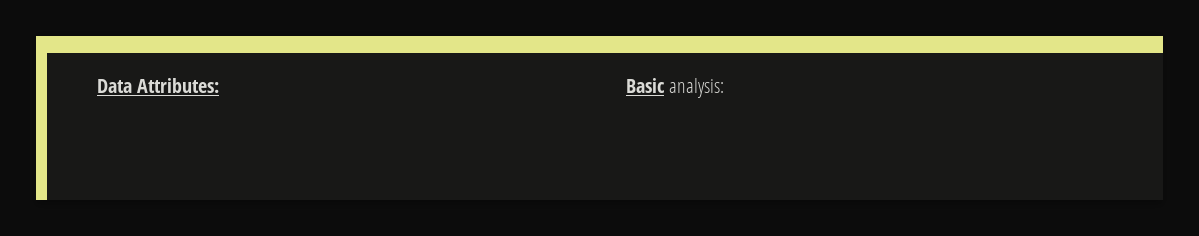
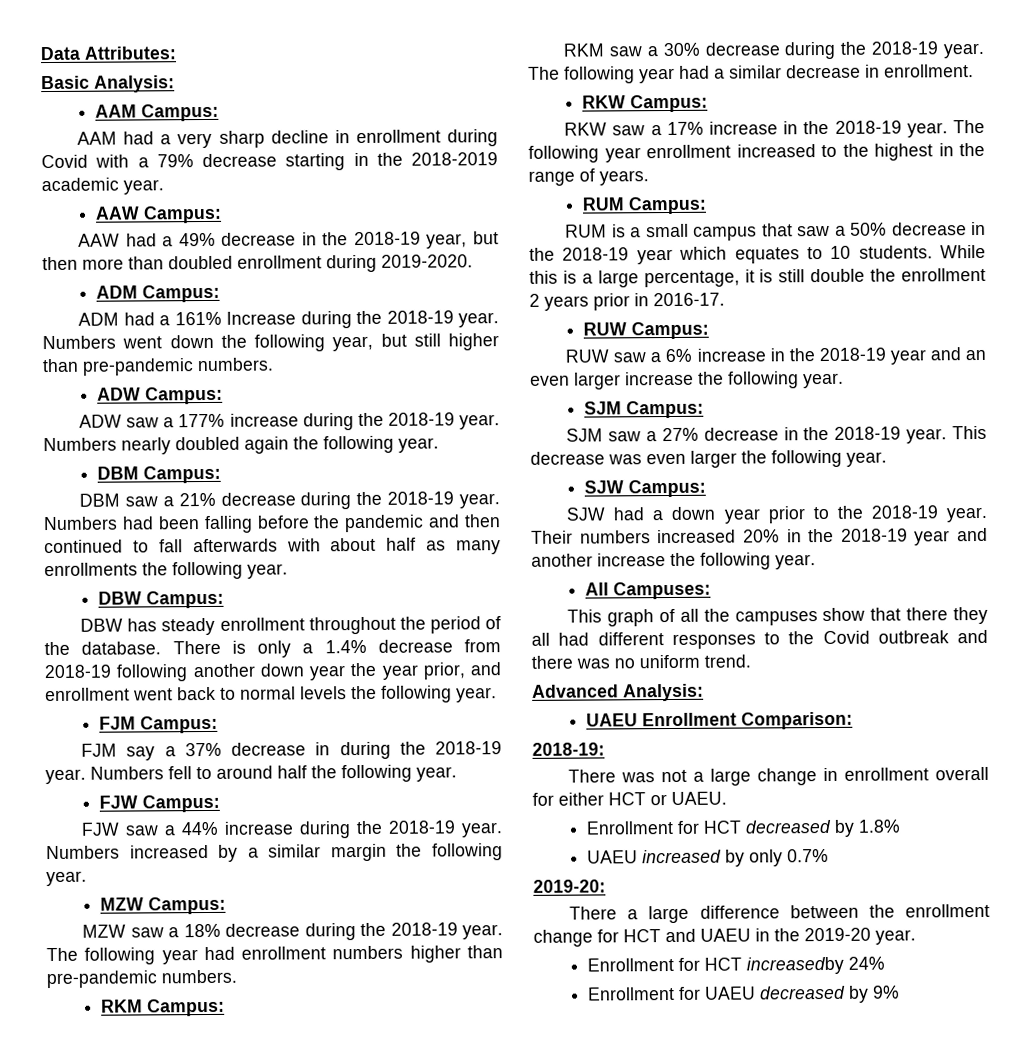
- Basic analysis:
+ Basic Analysis:
+ AAM Campus:
+ AAM had a very sharp decline in enrollment during Covid with a 79% decrease starting in the 2018-2019 academic year.
+ AAW Campus:
+ AAW had a 49% decrease in the 2018-19 year, but then more than doubled enrollment during 2019-2020.
+ ADM Campus:
+ ADM had a 161% Increase during the 2018-19 year. Numbers went down the following year, but still higher than pre-pandemic numbers.
+ ADW Campus:
+ ADW saw a 177% increase during the 2018-19 year. Numbers nearly doubled again the following year.
+ DBM Campus:
+ DBM saw a 21% decrease during the 2018-19 year. Numbers had been falling before the pandemic and then continued to fall afterwards with about half as many enrollments the following year.
+ DBW Campus:
+ DBW has steady enrollment throughout the period of the database. There is only a 1.4% decrease from 2018-19 following another down year the year prior, and enrollment went back to normal levels the following year.
+ FJM Campus:
+ FJM say a 37% decrease in during the 2018-19 year. Numbers fell to around half the following year.
+ FJW Campus:
+ FJW saw a 44% increase during the 2018-19 year. Numbers increased by a similar margin the following year.
+ MZW Campus:
+ MZW saw a 18% decrease during the 2018-19 year. The following year had enrollment numbers higher than pre-pandemic numbers.
+ RKM Campus:
+ RKM saw a 30% decrease during the 2018-19 year. The following year had a similar decrease in enrollment.
+ RKW Campus:
+ RKW saw a 17% increase in the 2018-19 year. The following year enrollment increased to the highest in the range of years.
+ RUM Campus:
+ RUM is a small campus that saw a 50% decrease in the 2018-19 year which equates to 10 students. While this is a large percentage, it is still double the enrollment 2 years prior in 2016-17.
+ RUW Campus:
+ RUW saw a 6% increase in the 2018-19 year and an even larger increase the following year.
+ SJM Campus:
+ SJM saw a 27% decrease in the 2018-19 year. This decrease was even larger the following year.
+ SJW Campus:
+ SJW had a down year prior to the 2018-19 year. Their numbers increased 20% in the 2018-19 year and another increase the following year.
+ All Campuses:
+ This graph of all the campuses show that there they all had different responses to the Covid outbreak and there was no uniform trend.
+ Advanced Analysis:
+ UAEU Enrollment Comparison:
+ 2018-19:
+ There was not a large change in enrollment overall for either HCT or UAEU.
+ Enrollment for HCT decreased by 1.8%
+ UAEU increased by only 0.7%
+ 2019-20:
+ There a large difference between the enrollment change for HCT and UAEU in the 2019-20 year.
+ Enrollment for HCT increasedby 24%
+ Enrollment for UAEU decreased by 9%

